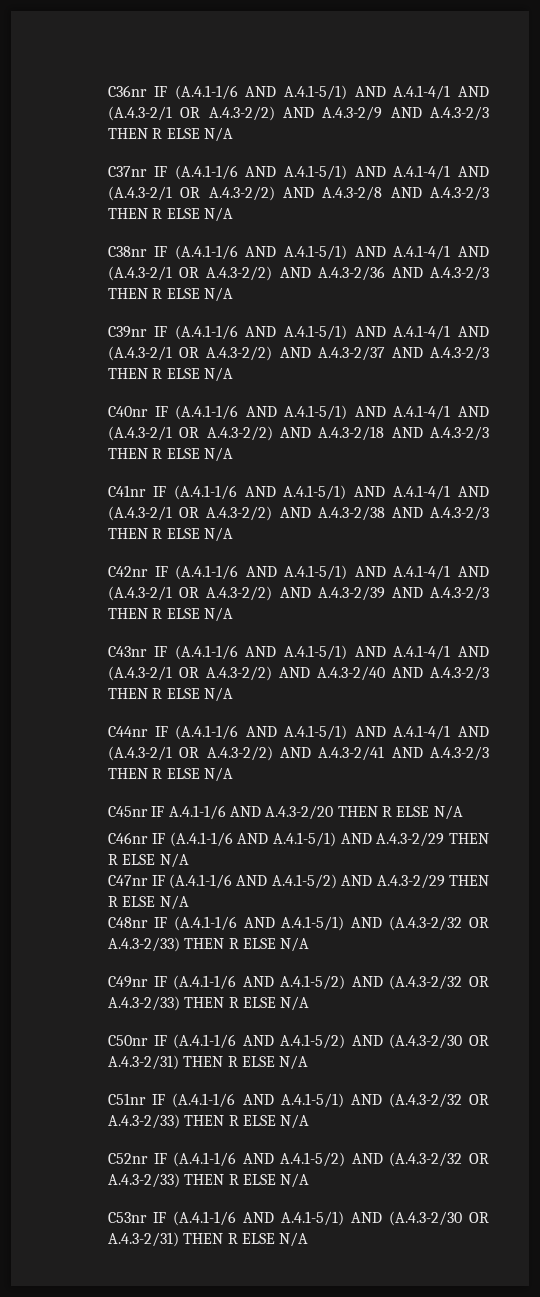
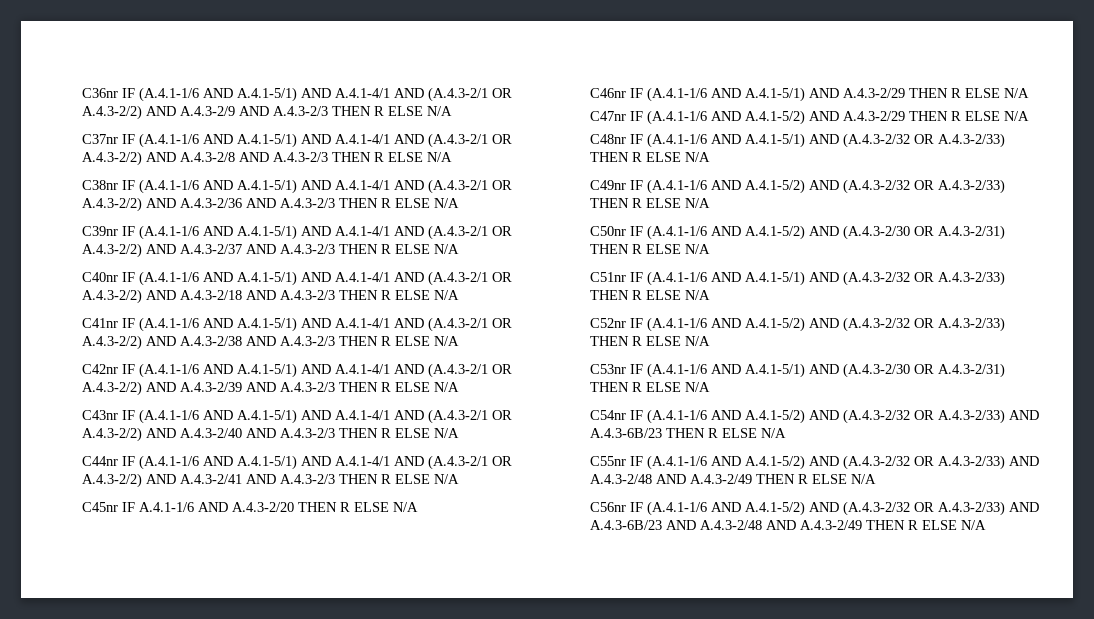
+ C54nr IF (A.4.1-1/6 AND A.4.1-5/2) AND (A.4.3-2/32 OR A.4.3-2/33) AND A.4.3-6B/23 THEN R ELSE N/A
+ C55nr IF (A.4.1-1/6 AND A.4.1-5/2) AND (A.4.3-2/32 OR A.4.3-2/33) AND A.4.3-2/48 AND A.4.3-2/49 THEN R ELSE N/A
+ C56nr IF (A.4.1-1/6 AND A.4.1-5/2) AND (A.4.3-2/32 OR A.4.3-2/33) AND A.4.3-6B/23 AND A.4.3-2/48 AND A.4.3-2/49 THEN R ELSE N/A

